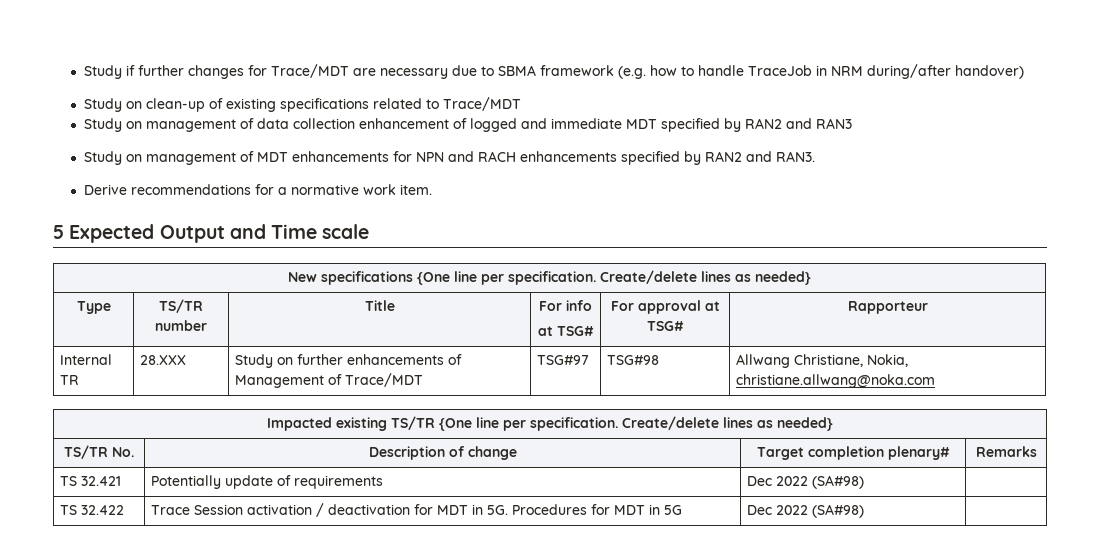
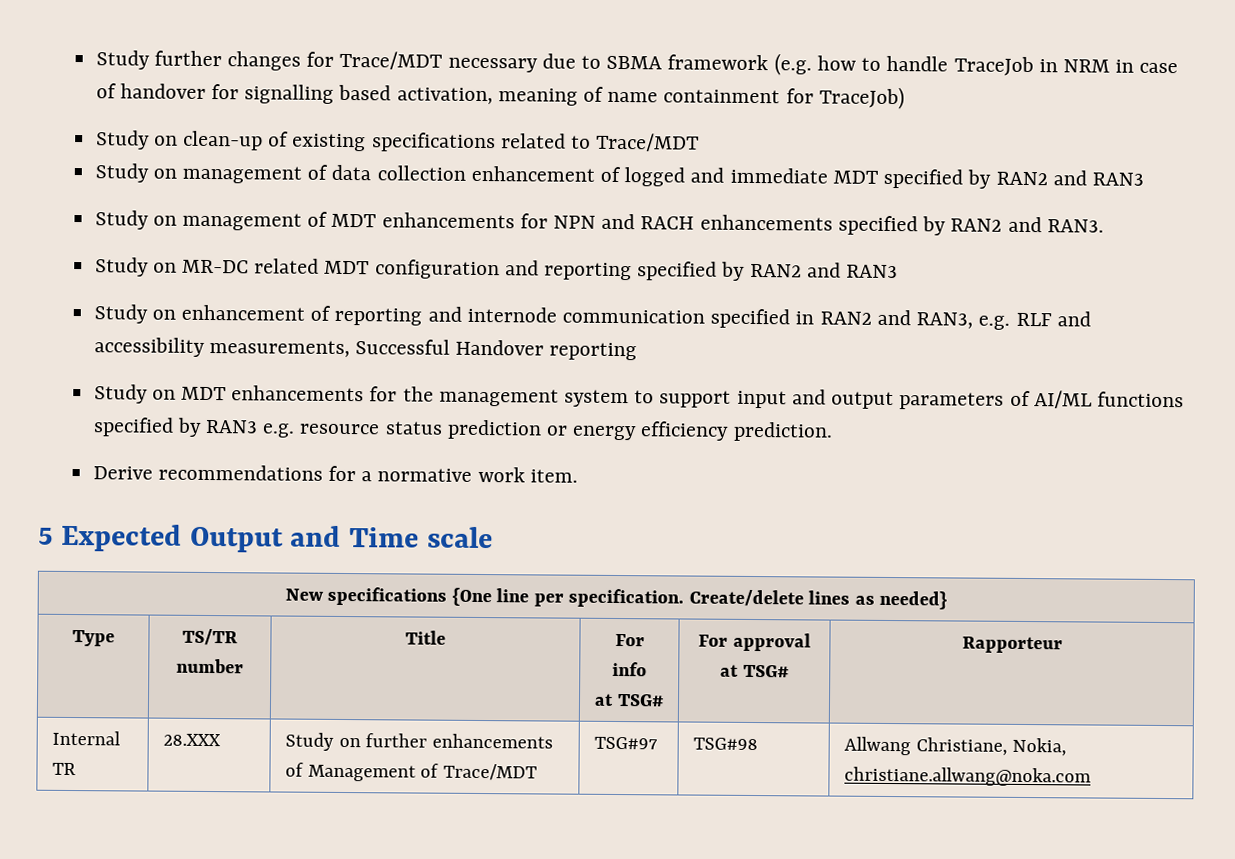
- Study if further changes for Trace/MDT are necessary due to SBMA framework (e.g. how to handle TraceJob in NRM during/after handover)
+ Study further changes for Trace/MDT necessary due to SBMA framework (e.g. how to handle TraceJob in NRM in case of handover for signalling based activation, meaning of name containment for TraceJob)
+ Study on MR-DC related MDT configuration and reporting specified by RAN2 and RAN3
+ Study on enhancement of reporting and internode communication specified in RAN2 and RAN3, e.g. RLF and accessibility measurements, Successful Handover reporting
+ Study on MDT enhancements for the management system to support input and output parameters of AI/ML functions specified by RAN3 e.g. resource status prediction or energy efficiency prediction.
- Impacted existing TS/TR {One line per specification. Create/delete lines as needed}
- TS/TR No. | Description of change | Target completion plenary# | Remarks
- TS 32.421 | Potentially update of requirements | Dec 2022 (SA#98) |
- TS 32.422 | Trace Session activation / deactivation for MDT in 5G. Procedures for MDT in 5G | Dec 2022 (SA#98) |

